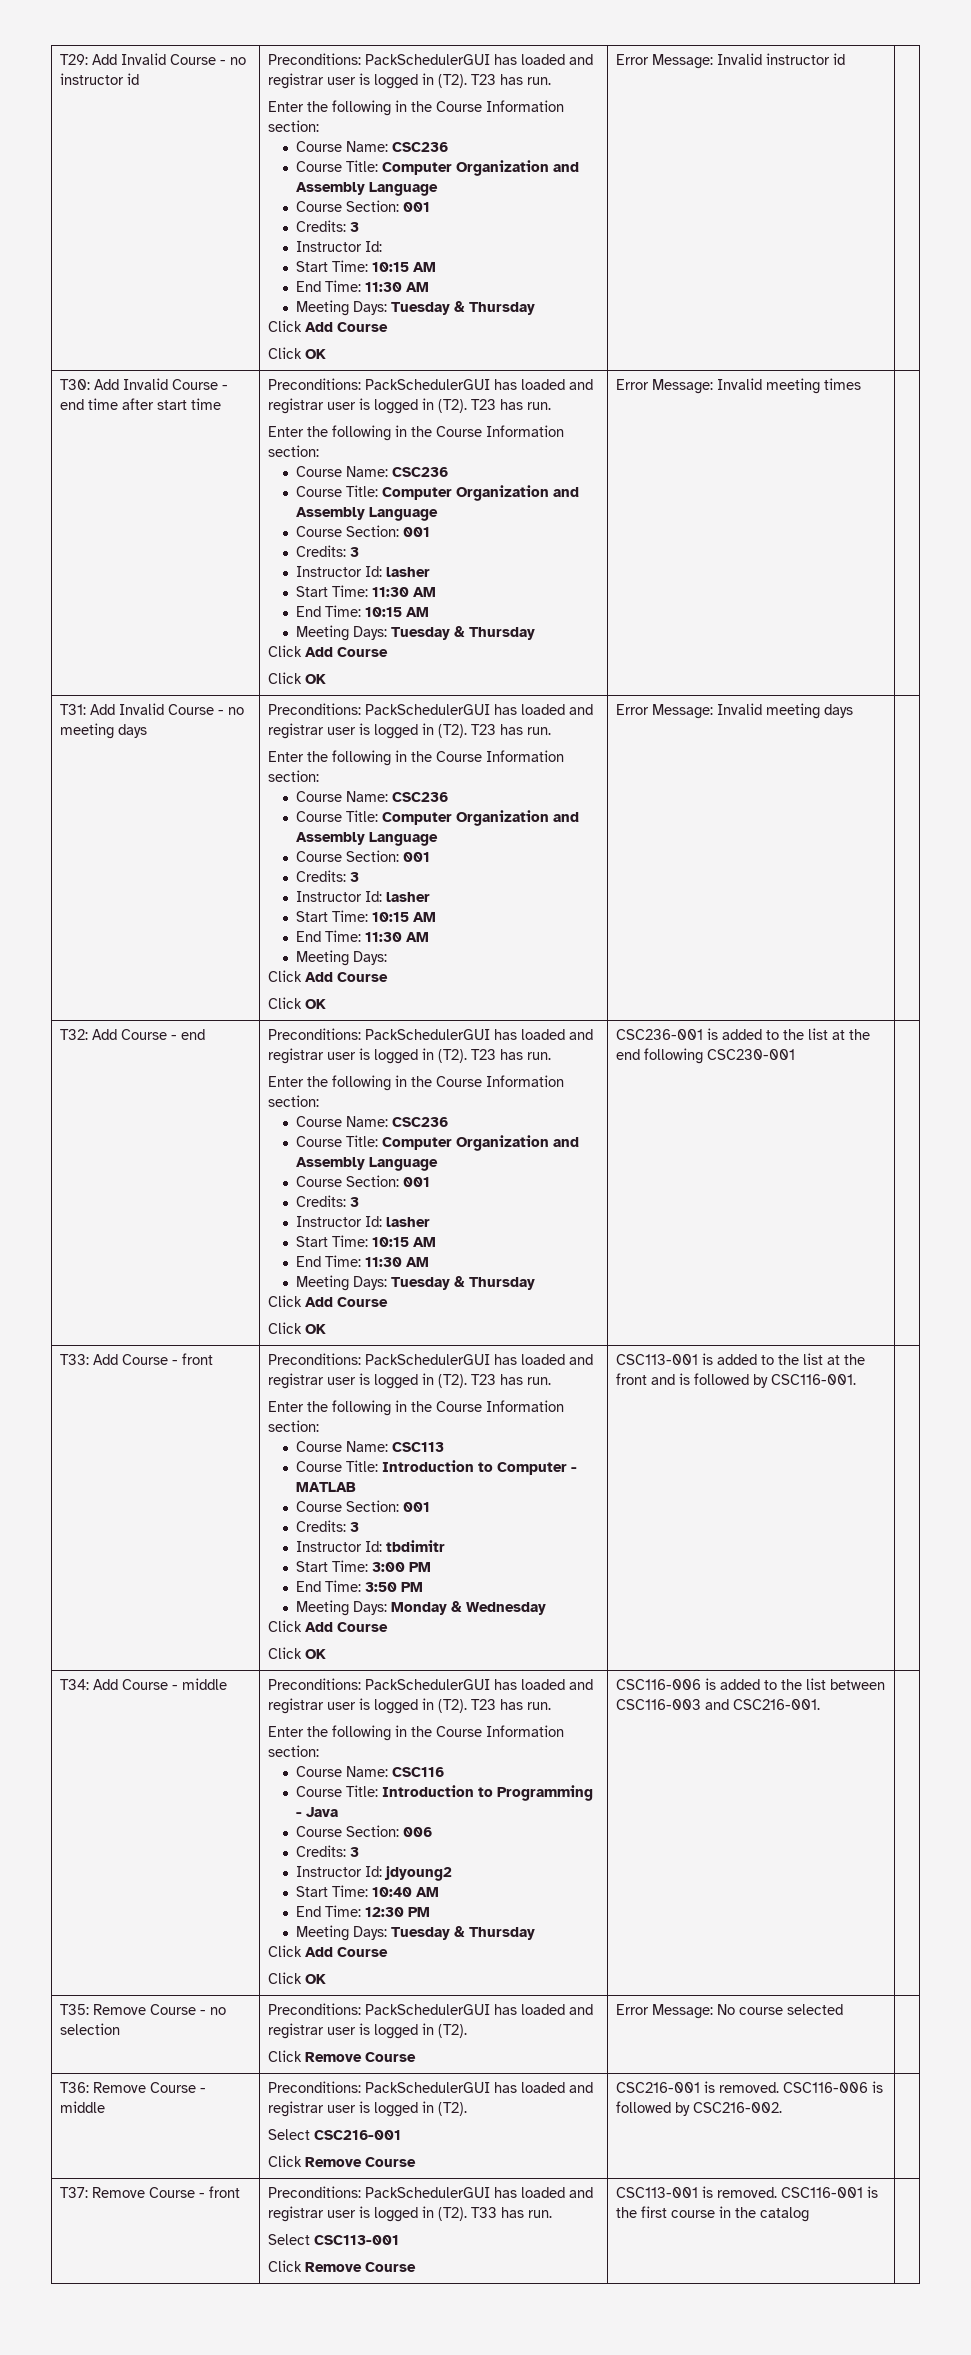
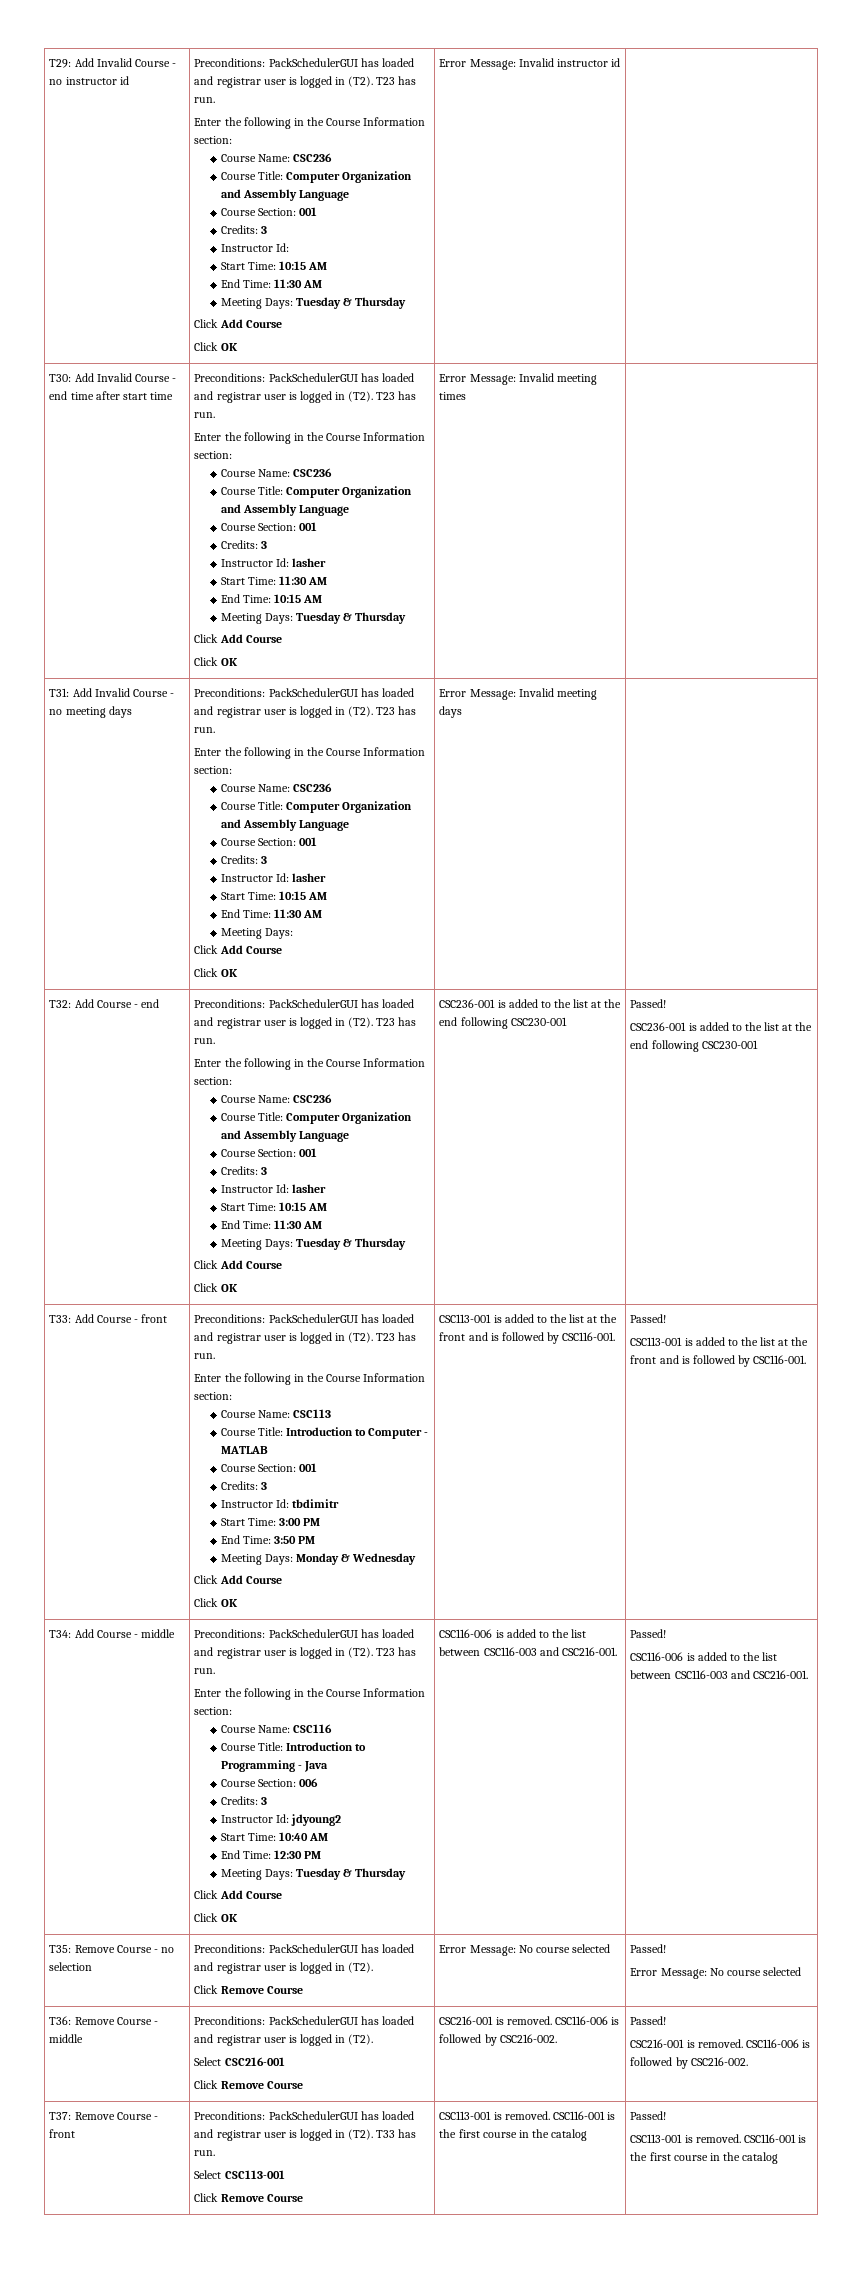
+ CSC236-001 is added to the list at the end following CSC230-001 | Passed!
+ CSC113-001 is added to the list at the front and is followed by CSC116-001. | Passed!
+ CSC116-006 is added to the list between CSC116-003 and CSC216-001. | Passed!
  T35: Remove Course - no selection | Preconditions: PackSchedulerGUI has loaded and registrar user is logged in (T2).
- Click Remove Course | Error Message: No course selected |
+ Click Remove Course | Error Message: No course selected | Passed!
+ Error Message: No course selected
  T36: Remove Course - middle | Preconditions: PackSchedulerGUI has loaded and registrar user is logged in (T2).
  Select CSC216-001
- Click Remove Course | CSC216-001 is removed. CSC116-006 is followed by CSC216-002. |
+ Click Remove Course | CSC216-001 is removed. CSC116-006 is followed by CSC216-002. | Passed!
+ CSC216-001 is removed. CSC116-006 is followed by CSC216-002.
- CSC116-001 is the first course in the catalog
+ CSC116-001 is the first course in the catalog | Passed!
+ CSC113-001 is removed. CSC116-001 is the first course in the catalog

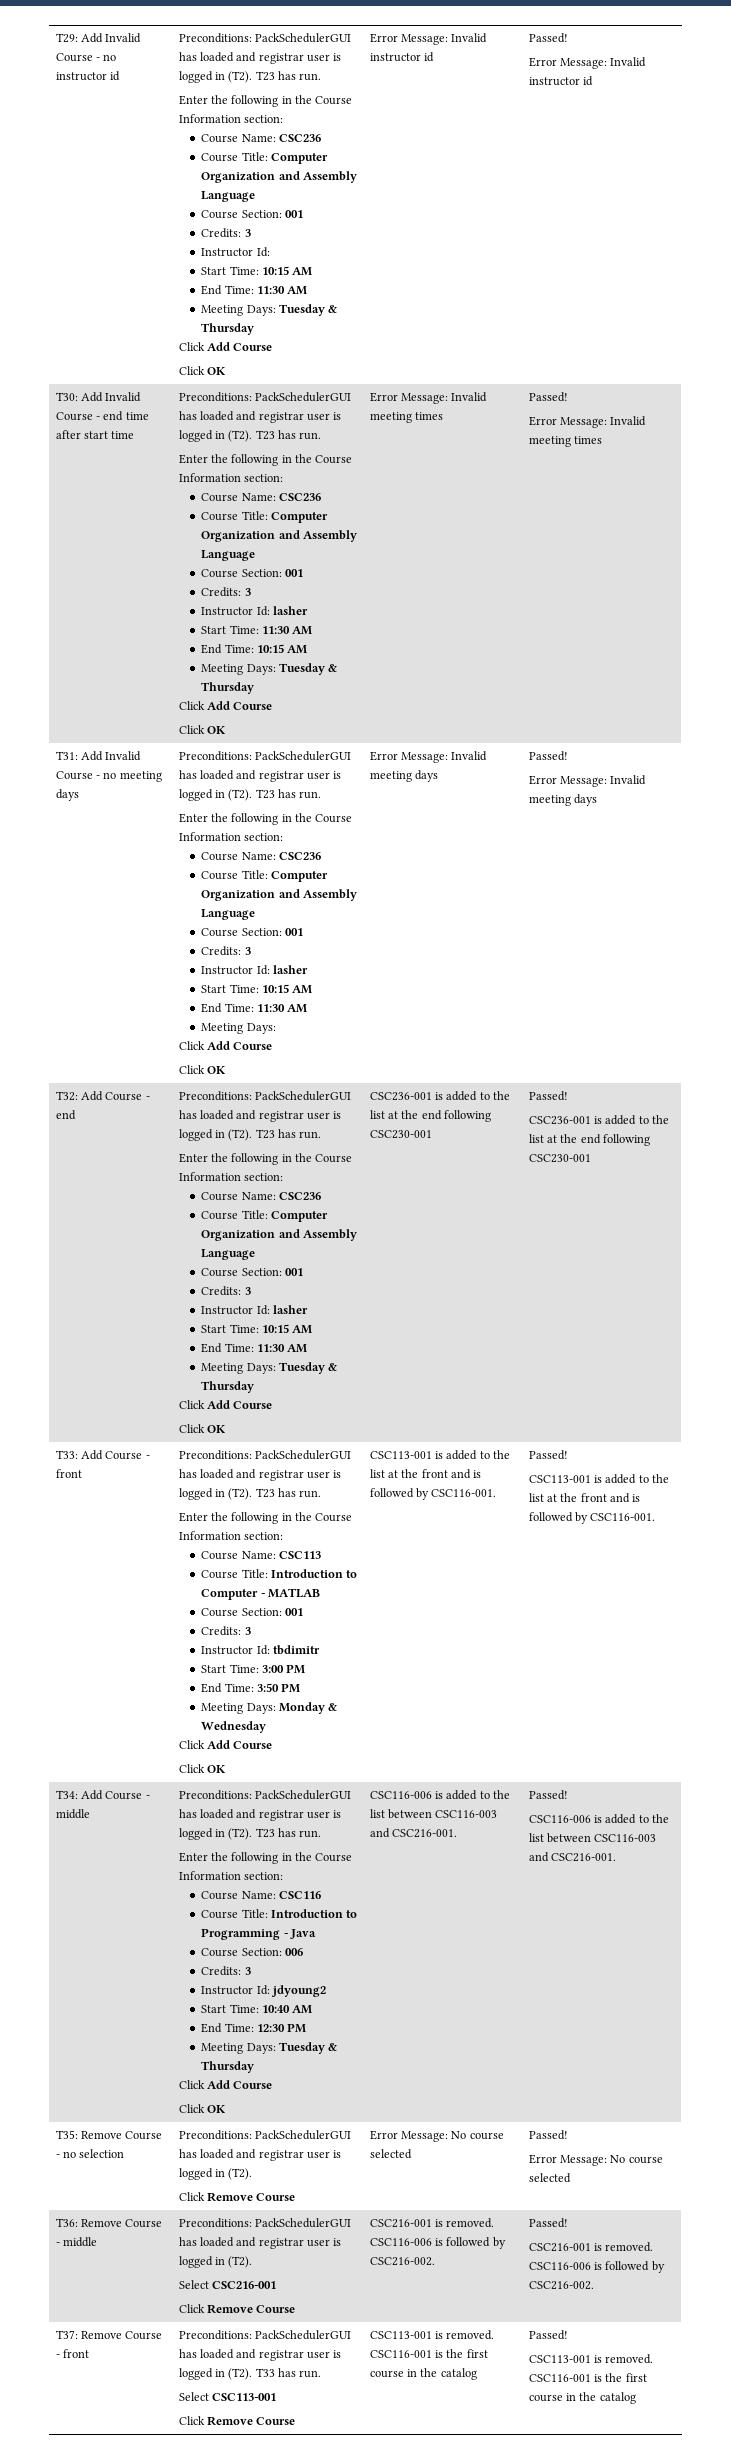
+ Error Message: Invalid instructor id | Passed!
+ Error Message: Invalid meeting times | Passed!
+ Error Message: Invalid meeting days | Passed!

